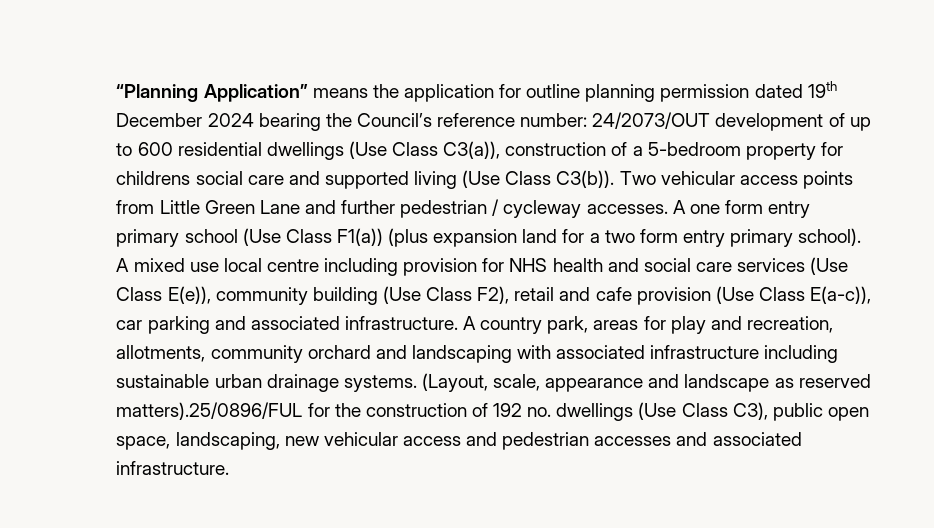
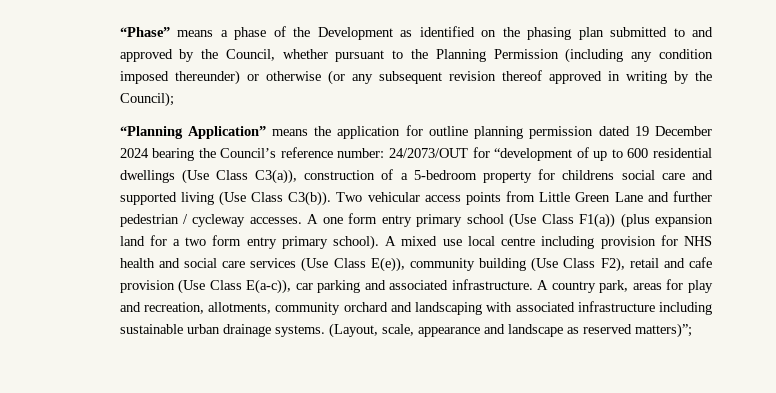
+ “Phase” means a phase of the Development as identified on the phasing plan submitted to and approved by the Council, whether pursuant to the Planning Permission (including any condition imposed thereunder) or otherwise (or any subsequent revision thereof approved in writing by the Council);
- “Planning Application” means the application for outline planning permission dated 19th December 2024 bearing the Council’s reference number: 24/2073/OUT development of up to 600 residential dwellings (Use Class C3(a)), construction of a 5-bedroom property for childrens social care and supported living (Use Class C3(b)).
+ “Planning Application” means the application for outline planning permission dated 19 December 2024 bearing the Council’s reference number: 24/2073/OUT for “development of up to 600 residential dwellings (Use Class C3(a)), construction of a 5-bedroom property for childrens social care and supported living (Use Class C3(b)).
- (Layout, scale, appearance and landscape as reserved matters).25/0896/FUL for the construction of 192 no. dwellings (Use Class C3), public open space, landscaping, new vehicular access and pedestrian accesses and associated infrastructure.
+ (Layout, scale, appearance and landscape as reserved matters)”;

